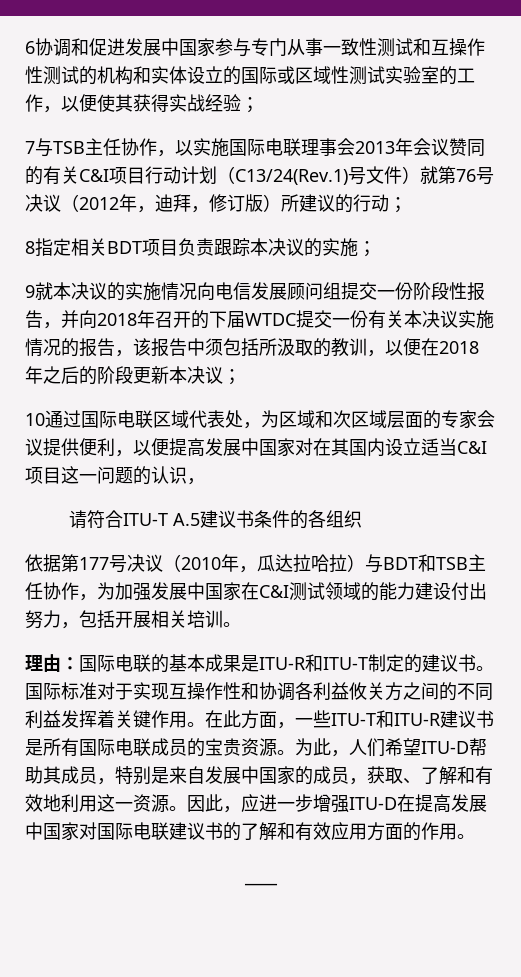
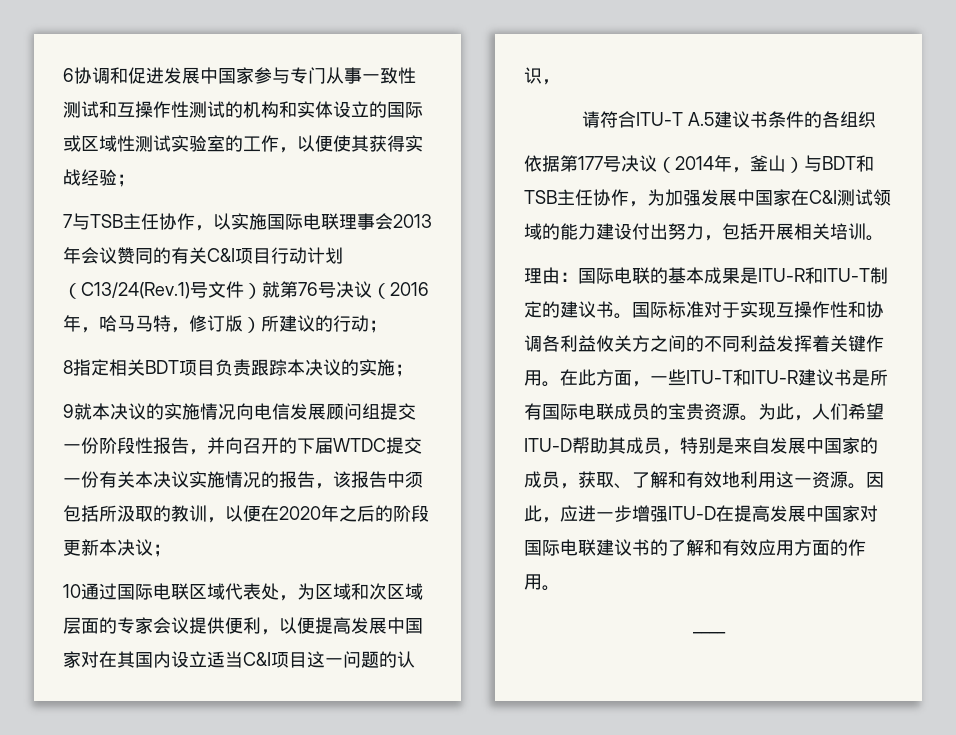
- 7与TSB主任协作，以实施国际电联理事会2013年会议赞同的有关C&I项目行动计划（C13/24(Rev.1)号文件）就第76号决议（2012年，迪拜，修订版）所建议的行动；
+ 7与TSB主任协作，以实施国际电联理事会2013年会议赞同的有关C&I项目行动计划（C13/24(Rev.1)号文件）就第76号决议（2016年，哈马马特，修订版）所建议的行动；
- 9就本决议的实施情况向电信发展顾问组提交一份阶段性报告，并向2018年召开的下届WTDC提交一份有关本决议实施情况的报告，该报告中须包括所汲取的教训，以便在2018年之后的阶段更新本决议；
+ 9就本决议的实施情况向电信发展顾问组提交一份阶段性报告，并向召开的下届WTDC提交一份有关本决议实施情况的报告，该报告中须包括所汲取的教训，以便在2020年之后的阶段更新本决议；
- 依据第177号决议（2010年，瓜达拉哈拉）与BDT和TSB主任协作，为加强发展中国家在C&I测试领域的能力建设付出努力，包括开展相关培训。
+ 依据第177号决议（2014年，釜山）与BDT和TSB主任协作，为加强发展中国家在C&I测试领域的能力建设付出努力，包括开展相关培训。

